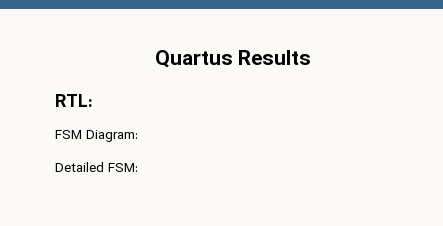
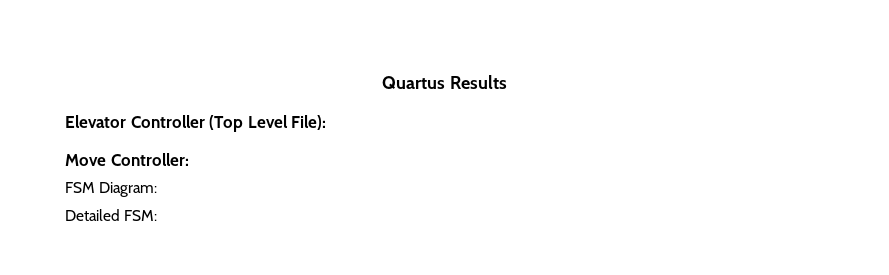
- RTL:
+ Elevator Controller (Top Level File):
+ Move Controller:

